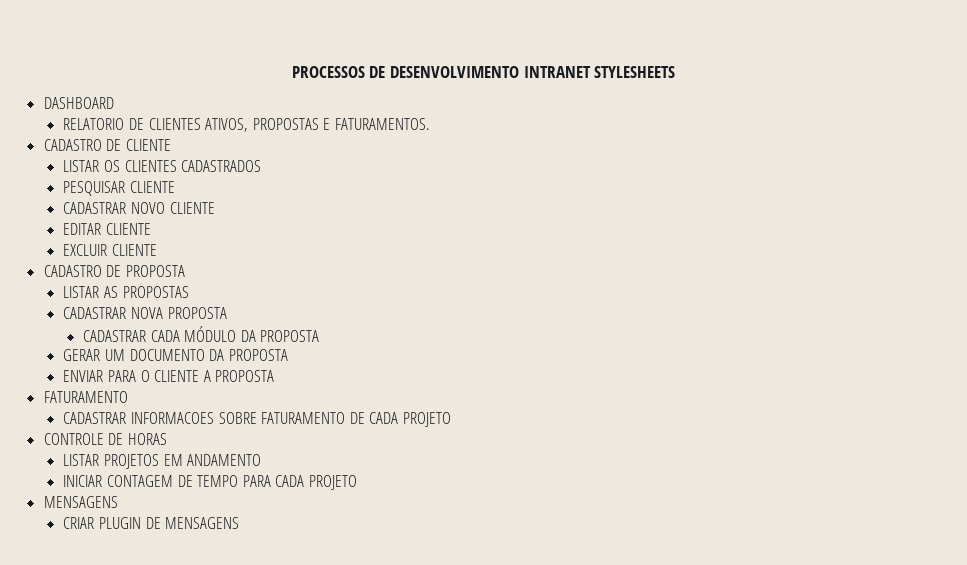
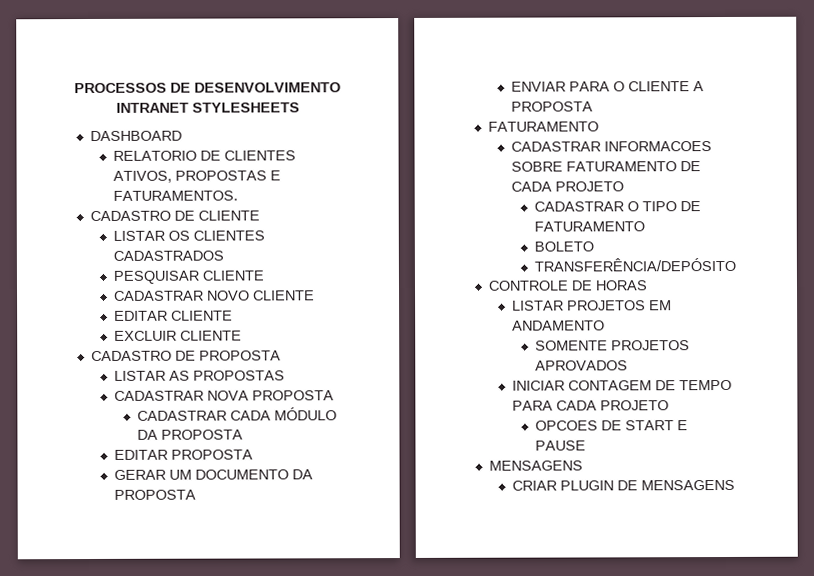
+ EDITAR PROPOSTA
+ CADASTRAR O TIPO DE FATURAMENTO
+ BOLETO
+ TRANSFERÊNCIA/DEPÓSITO
+ SOMENTE PROJETOS APROVADOS
+ OPCOES DE START E PAUSE

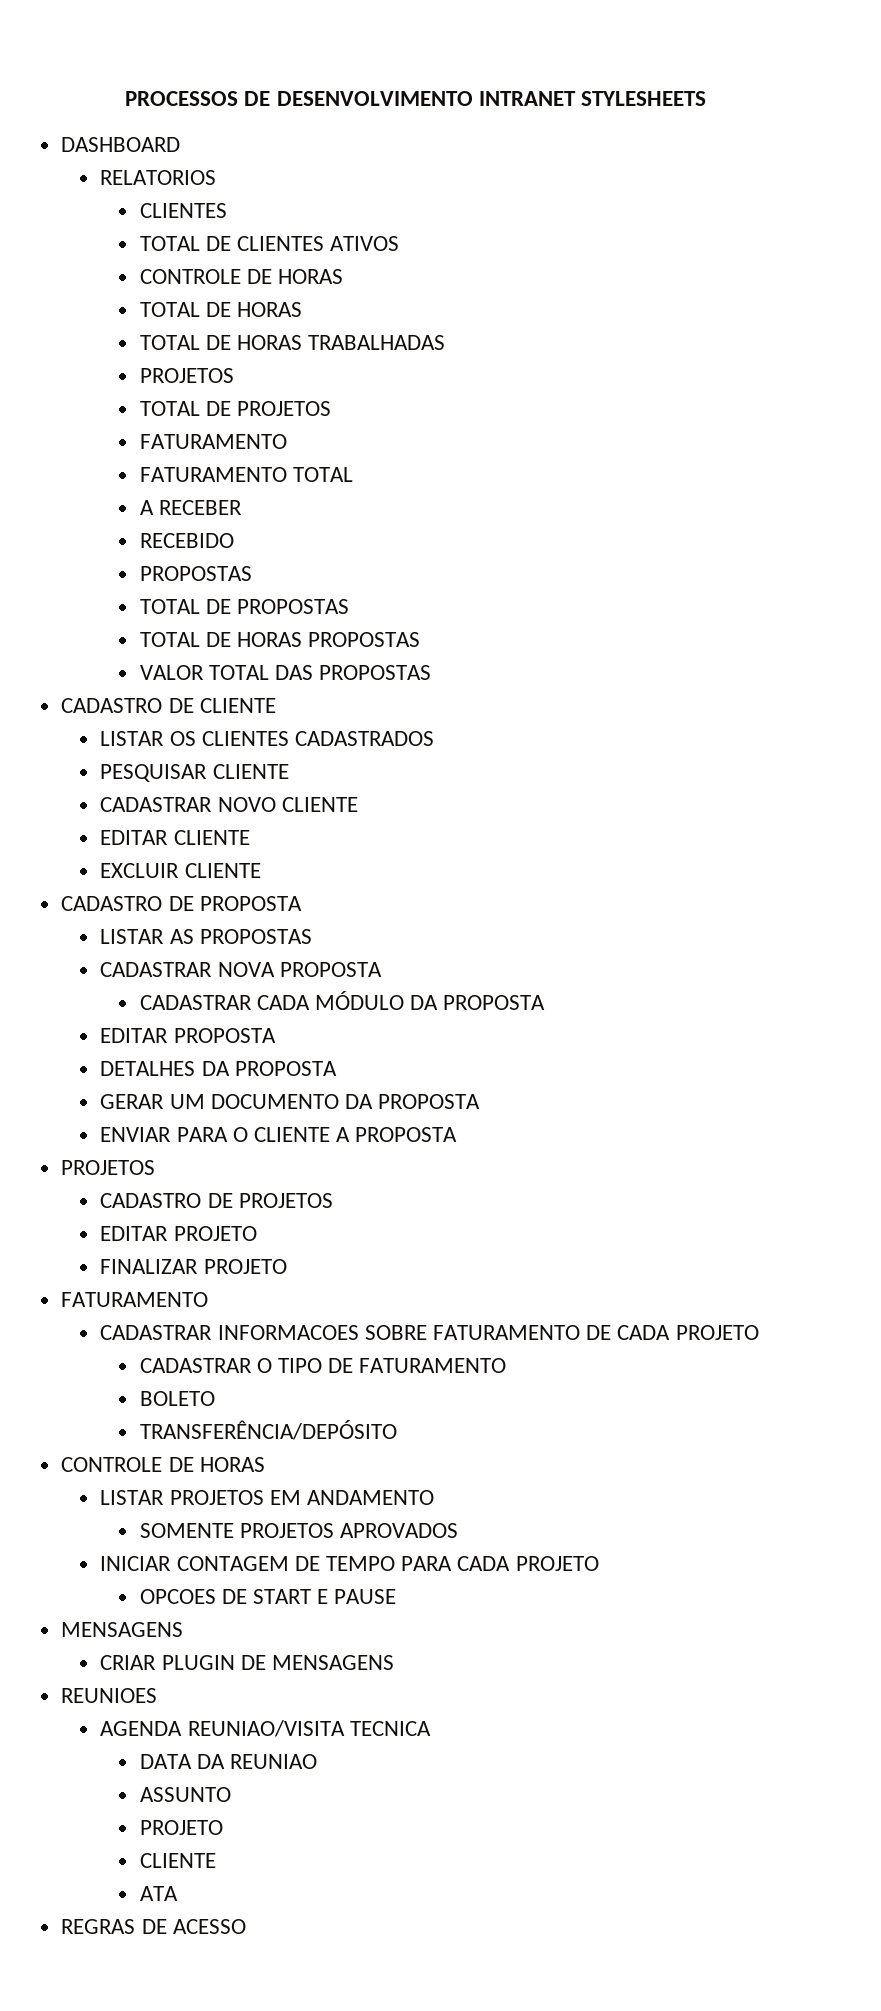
- RELATORIO DE CLIENTES ATIVOS, PROPOSTAS E FATURAMENTOS.
+ RELATORIOS
+ CLIENTES
+ TOTAL DE CLIENTES ATIVOS
+ CONTROLE DE HORAS
+ TOTAL DE HORAS
+ TOTAL DE HORAS TRABALHADAS
+ PROJETOS
+ TOTAL DE PROJETOS
+ FATURAMENTO
+ FATURAMENTO TOTAL
+ A RECEBER
+ RECEBIDO
+ PROPOSTAS
+ TOTAL DE PROPOSTAS
+ TOTAL DE HORAS PROPOSTAS
+ VALOR TOTAL DAS PROPOSTAS
+ DETALHES DA PROPOSTA
  ENVIAR PARA O CLIENTE A PROPOSTA
+ PROJETOS
+ CADASTRO DE PROJETOS
+ EDITAR PROJETO
+ FINALIZAR PROJETO
+ REUNIOES
+ AGENDA REUNIAO/VISITA TECNICA
+ DATA DA REUNIAO
+ ASSUNTO
+ PROJETO
+ CLIENTE
+ ATA
+ REGRAS DE ACESSO

